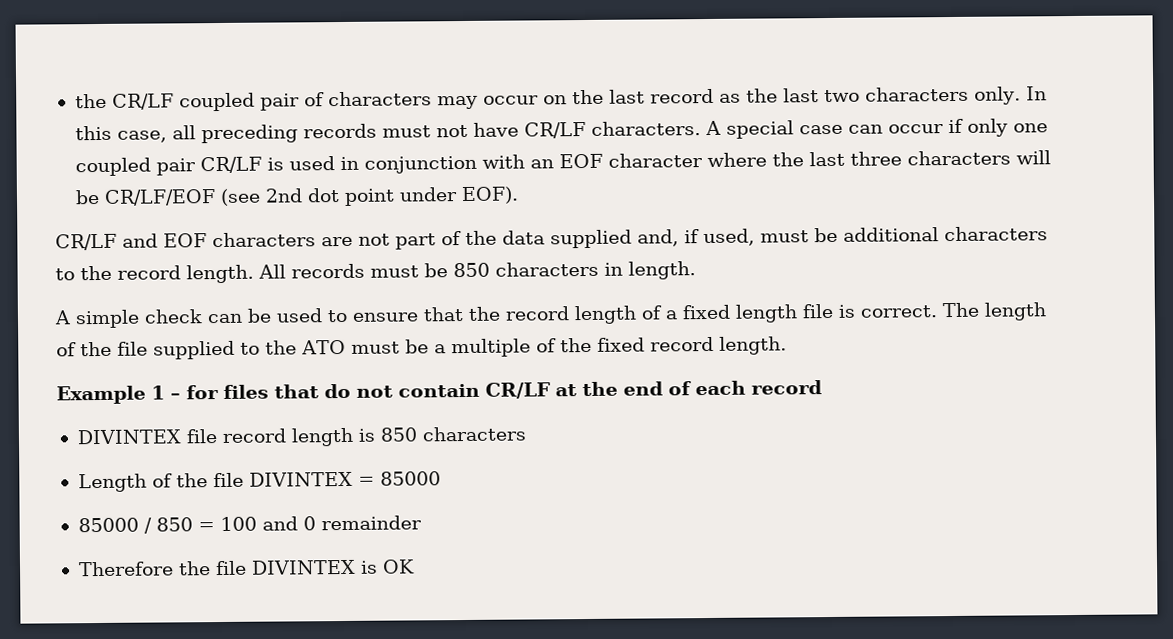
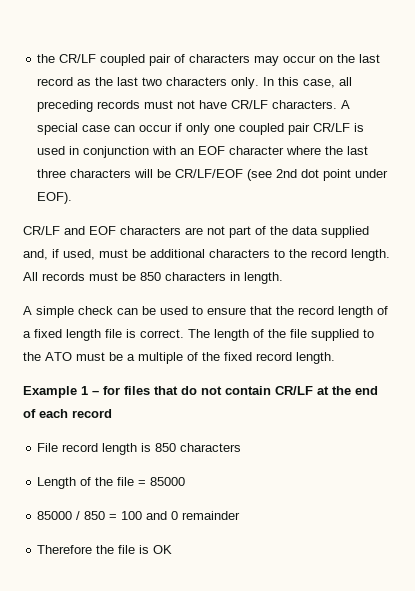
- DIVINTEX file record length is 850 characters
+ File record length is 850 characters
- Length of the file DIVINTEX = 85000
+ Length of the file = 85000
- Therefore the file DIVINTEX is OK
+ Therefore the file is OK

